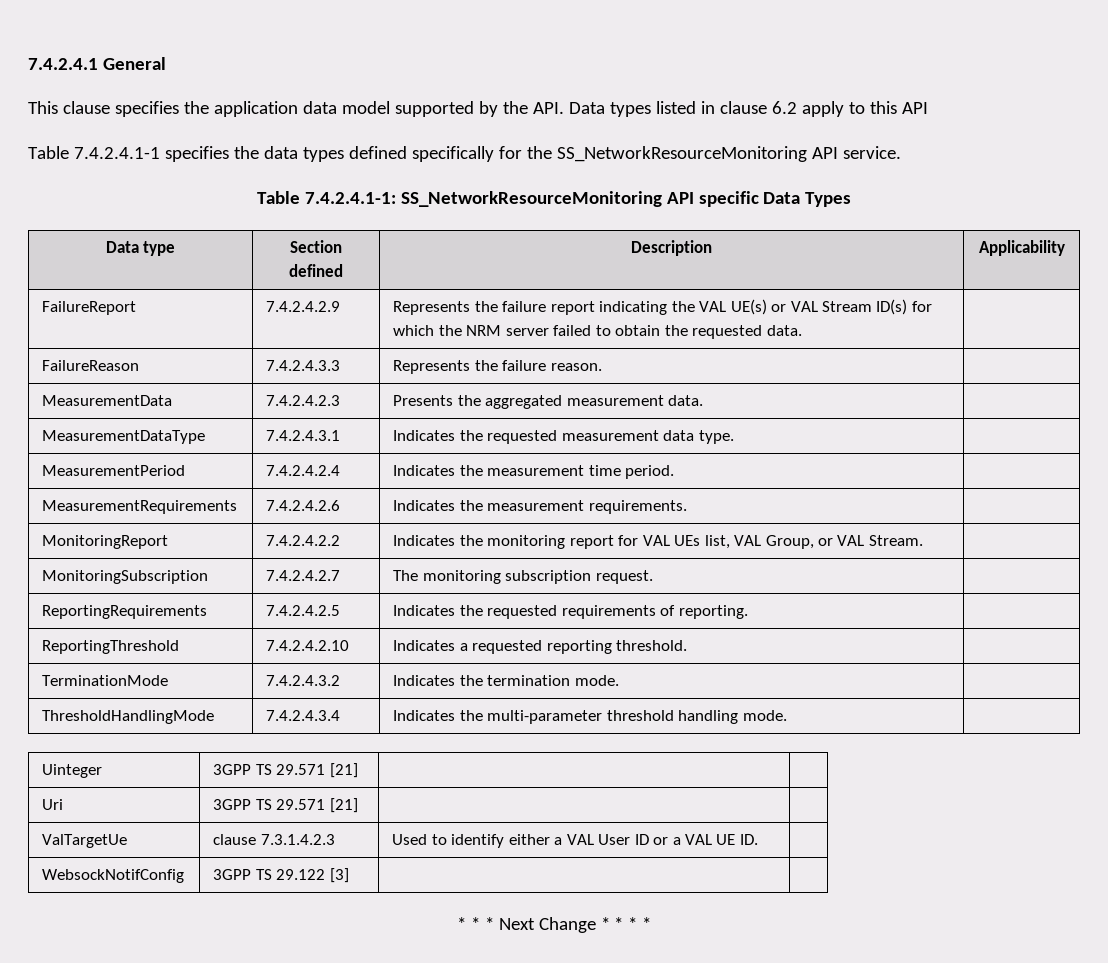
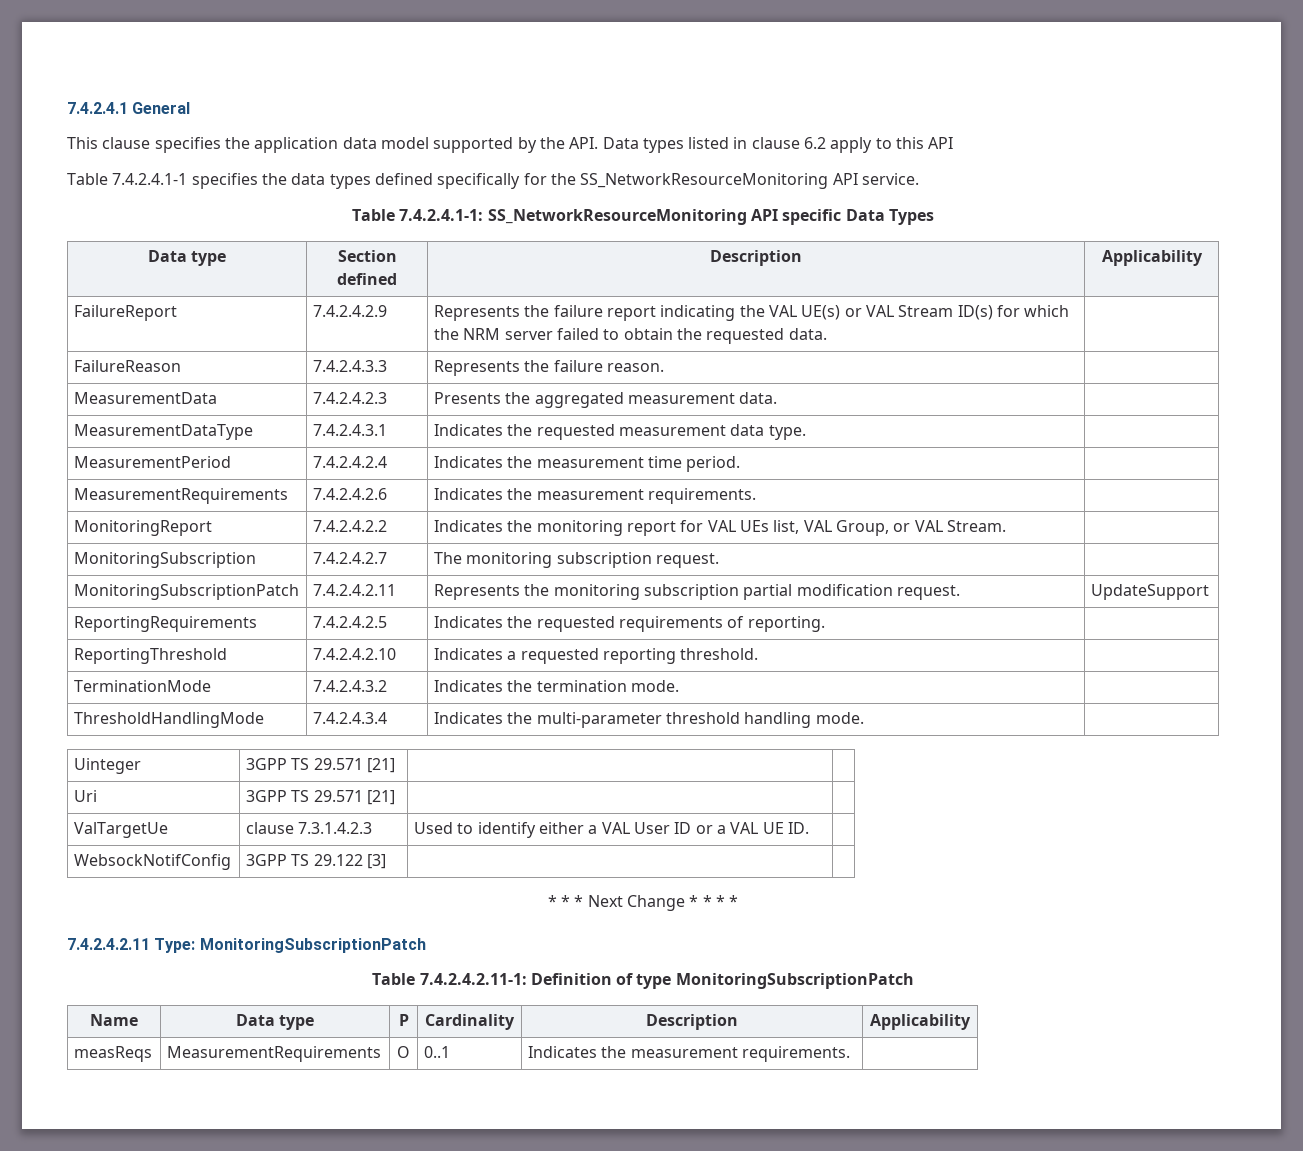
+ MonitoringSubscriptionPatch | 7.4.2.4.2.11 | Represents the monitoring subscription partial modification request. | UpdateSupport
+ 7.4.2.4.2.11 Type: MonitoringSubscriptionPatch
+ Table 7.4.2.4.2.11-1: Definition of type MonitoringSubscriptionPatch
+ Name | Data type | P | Cardinality | Description | Applicability
+ measReqs | MeasurementRequirements | O | 0..1 | Indicates the measurement requirements. |

